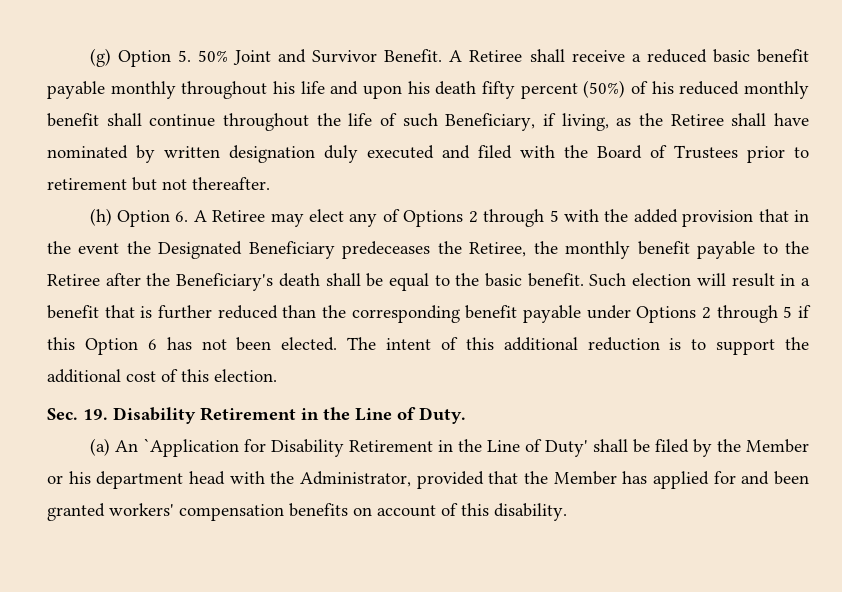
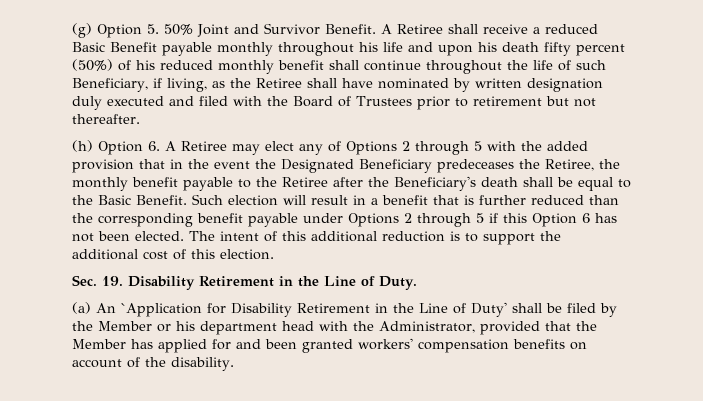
- A Retiree shall receive a reduced basic benefit payable monthly throughout his life and upon his death fifty percent (50%) of his reduced monthly benefit shall continue throughout the life of such Beneficiary, if living, as the Retiree shall have nominated by written designation duly executed and filed with the Board of Trustees prior to retirement but not thereafter.
+ A Retiree shall receive a reduced Basic Benefit payable monthly throughout his life and upon his death fifty percent (50%) of his reduced monthly benefit shall continue throughout the life of such Beneficiary, if living, as the Retiree shall have nominated by written designation duly executed and filed with the Board of Trustees prior to retirement but not thereafter.
- (h) Option 6. A Retiree may elect any of Options 2 through 5 with the added provision that in the event the Designated Beneficiary predeceases the Retiree, the monthly benefit payable to the Retiree after the Beneficiary's death shall be equal to the basic benefit.
+ (h) Option 6. A Retiree may elect any of Options 2 through 5 with the added provision that in the event the Designated Beneficiary predeceases the Retiree, the monthly benefit payable to the Retiree after the Beneficiary's death shall be equal to the Basic Benefit.
- (a) An `Application for Disability Retirement in the Line of Duty' shall be filed by the Member or his department head with the Administrator, provided that the Member has applied for and been granted workers' compensation benefits on account of this disability.
+ (a) An `Application for Disability Retirement in the Line of Duty' shall be filed by the Member or his department head with the Administrator, provided that the Member has applied for and been granted workers' compensation benefits on account of the disability.

